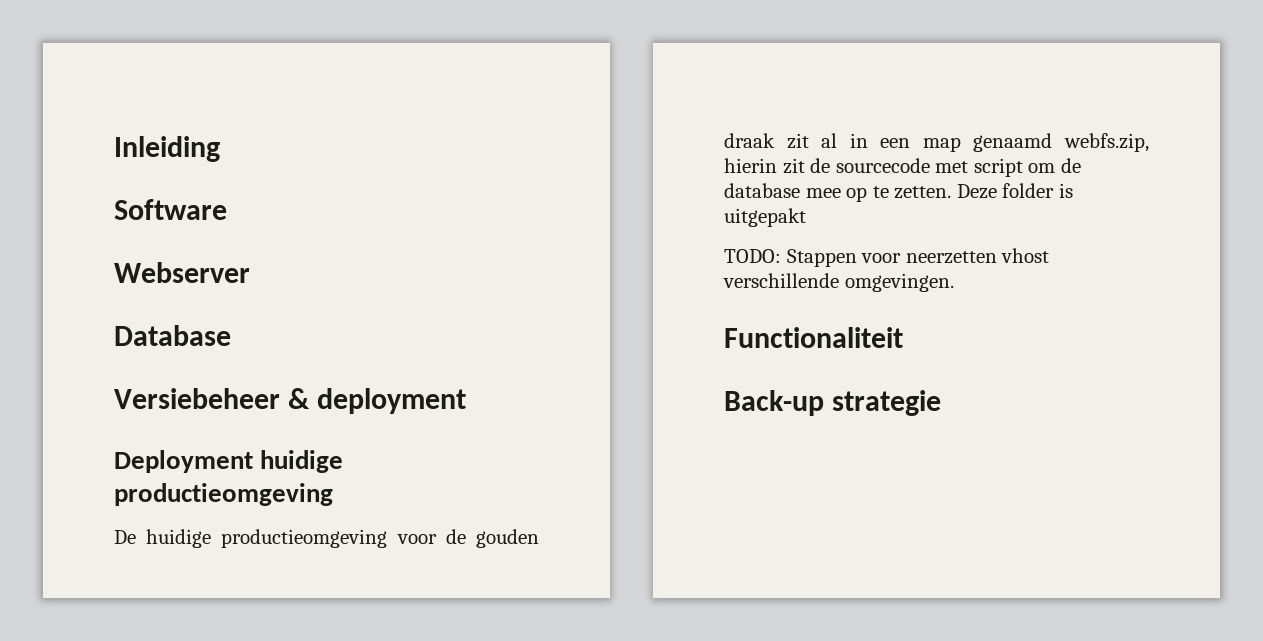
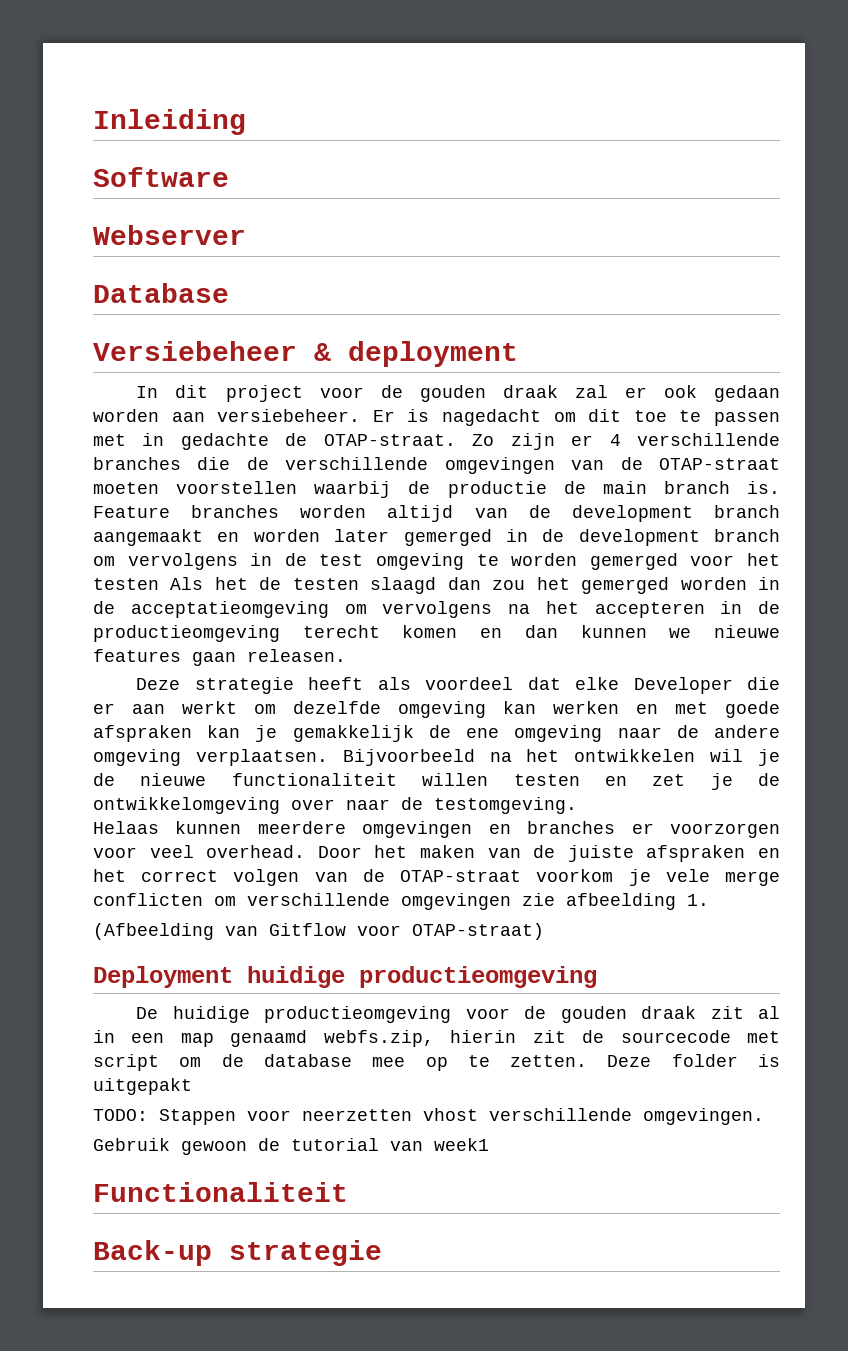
+ In dit project voor de gouden draak zal er ook gedaan worden aan versiebeheer. Er is nagedacht om dit toe te passen met in gedachte de OTAP-straat. Zo zijn er 4 verschillende branches die de verschillende omgevingen van de OTAP-straat moeten voorstellen waarbij de productie de main branch is. Feature branches worden altijd van de development branch aangemaakt en worden later gemerged in de development branch om vervolgens in de test omgeving te worden gemerged voor het testen Als het de testen slaagd dan zou het gemerged worden in de acceptatieomgeving om vervolgens na het accepteren in de productieomgeving terecht komen en dan kunnen we nieuwe features gaan releasen.
+ Deze strategie heeft als voordeel dat elke Developer die er aan werkt om dezelfde omgeving kan werken en met goede afspraken kan je gemakkelijk de ene omgeving naar de andere omgeving verplaatsen. Bijvoorbeeld na het ontwikkelen wil je de nieuwe functionaliteit willen testen en zet je de ontwikkelomgeving over naar de testomgeving.
+ Helaas kunnen meerdere omgevingen en branches er voorzorgen voor veel overhead. Door het maken van de juiste afspraken en het correct volgen van de OTAP-straat voorkom je vele merge conflicten om verschillende omgevingen zie afbeelding 1.
+ (Afbeelding van Gitflow voor OTAP-straat)
+ Gebruik gewoon de tutorial van week1

